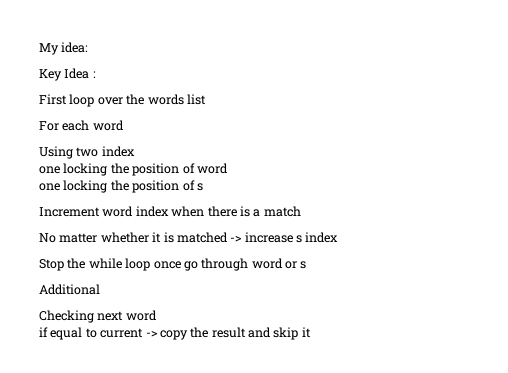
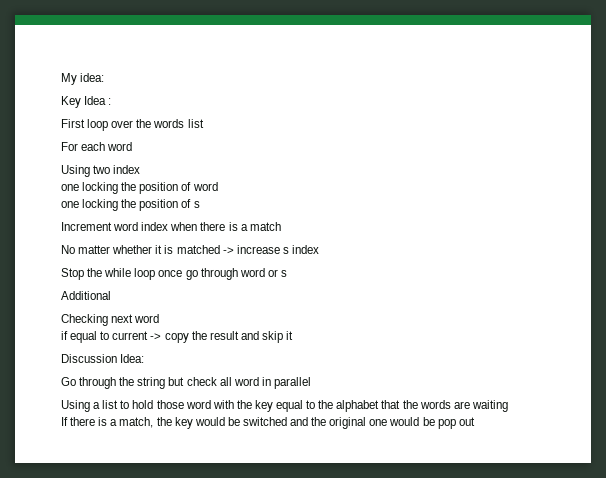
+ Discussion Idea:
+ Go through the string but check all word in parallel
+ Using a list to hold those word with the key equal to the alphabet that the words are waiting
+ If there is a match, the key would be switched and the original one would be pop out

